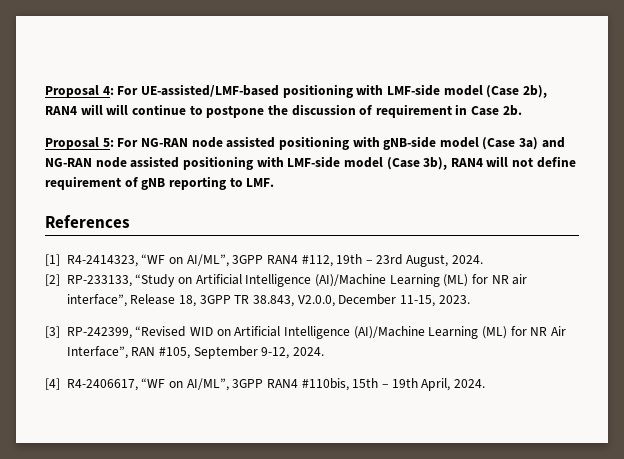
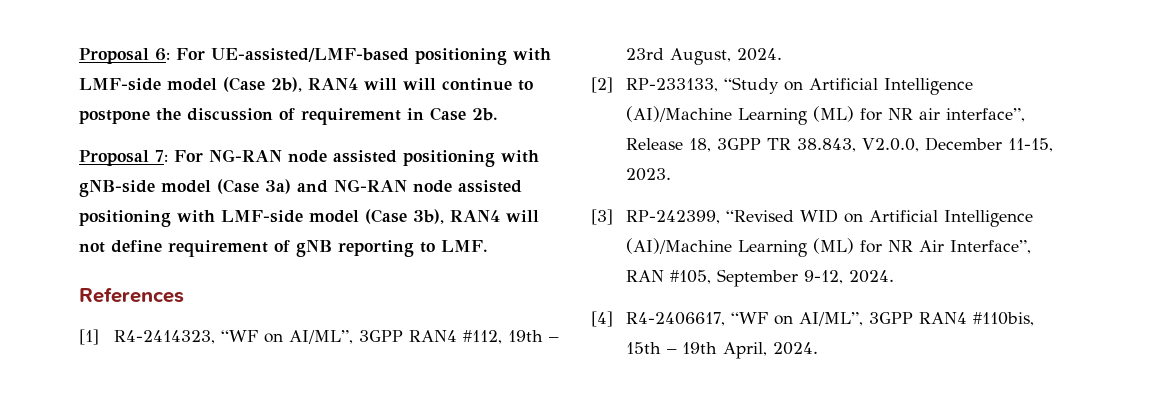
- Proposal 4: For UE-assisted/LMF-based positioning with LMF-side model (Case 2b), RAN4 will will continue to postpone the discussion of requirement in Case 2b.
+ Proposal 6: For UE-assisted/LMF-based positioning with LMF-side model (Case 2b), RAN4 will will continue to postpone the discussion of requirement in Case 2b.
- Proposal 5: For NG-RAN node assisted positioning with gNB-side model (Case 3a) and NG-RAN node assisted positioning with LMF-side model (Case 3b), RAN4 will not define requirement of gNB reporting to LMF.
+ Proposal 7: For NG-RAN node assisted positioning with gNB-side model (Case 3a) and NG-RAN node assisted positioning with LMF-side model (Case 3b), RAN4 will not define requirement of gNB reporting to LMF.

